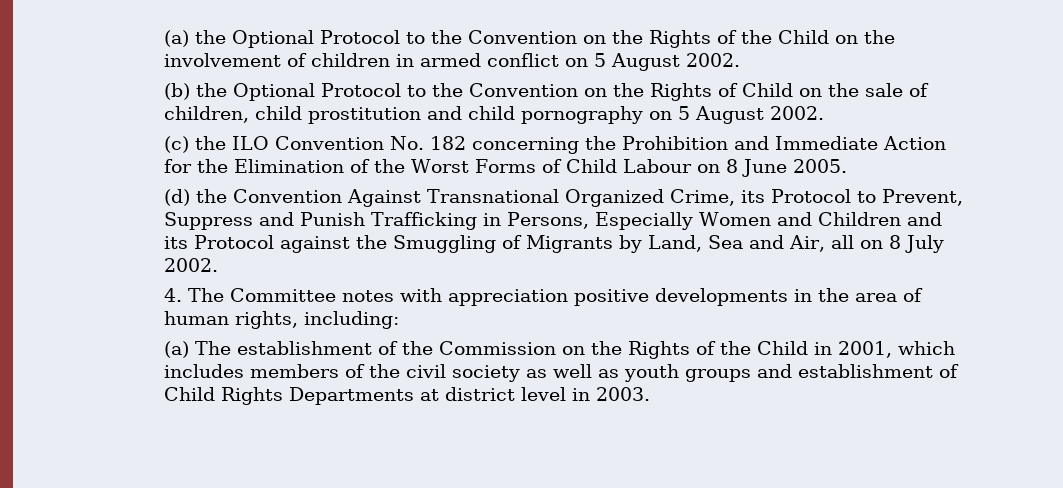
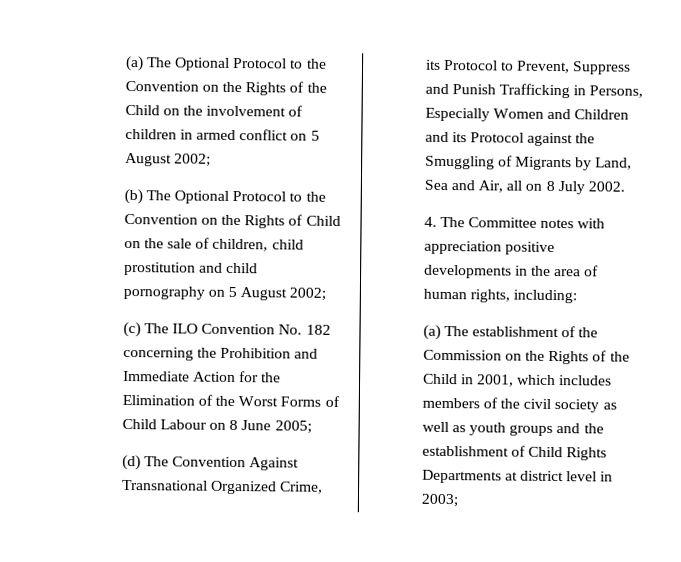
- (a) the Optional Protocol to the Convention on the Rights of the Child on the involvement of children in armed conflict on 5 August 2002.
+ (a) The Optional Protocol to the Convention on the Rights of the Child on the involvement of children in armed conflict on 5 August 2002;
- (b) the Optional Protocol to the Convention on the Rights of Child on the sale of children, child prostitution and child pornography on 5 August 2002.
+ (b) The Optional Protocol to the Convention on the Rights of Child on the sale of children, child prostitution and child pornography on 5 August 2002;
- (c) the ILO Convention No. 182 concerning the Prohibition and Immediate Action for the Elimination of the Worst Forms of Child Labour on 8 June 2005.
+ (c) The ILO Convention No. 182 concerning the Prohibition and Immediate Action for the Elimination of the Worst Forms of Child Labour on 8 June 2005;
- (d) the Convention Against Transnational Organized Crime, its Protocol to Prevent, Suppress and Punish Trafficking in Persons, Especially Women and Children and its Protocol against the Smuggling of Migrants by Land, Sea and Air, all on 8 July 2002.
+ (d) The Convention Against Transnational Organized Crime, its Protocol to Prevent, Suppress and Punish Trafficking in Persons, Especially Women and Children and its Protocol against the Smuggling of Migrants by Land, Sea and Air, all on 8 July 2002.
- (a) The establishment of the Commission on the Rights of the Child in 2001, which includes members of the civil society as well as youth groups and establishment of Child Rights Departments at district level in 2003.
+ (a) The establishment of the Commission on the Rights of the Child in 2001, which includes members of the civil society as well as youth groups and the establishment of Child Rights Departments at district level in 2003;

